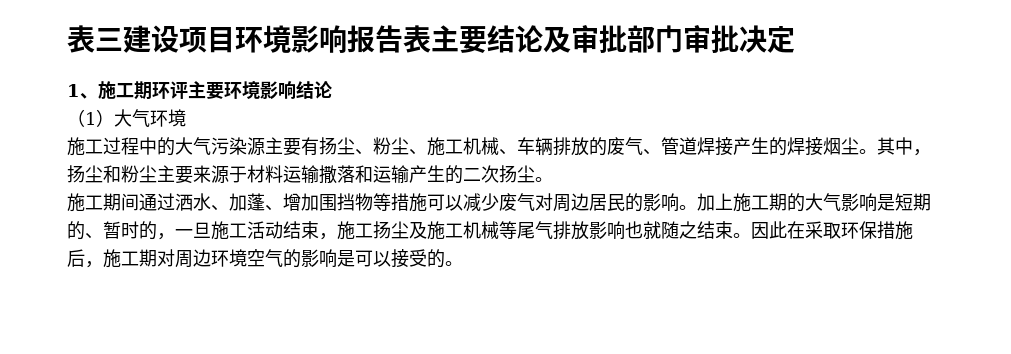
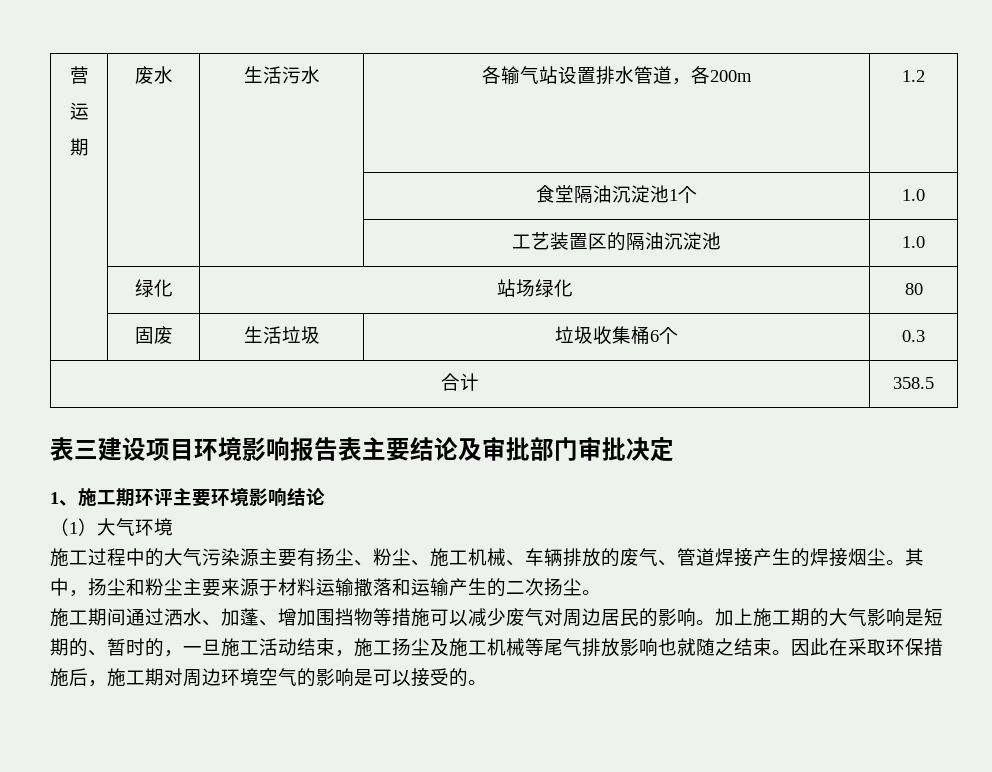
+ 营
+ 运
+ 期 | 废水 | 生活污水 | 各输气站设置排水管道，各200m | 1.2
+ | | | 食堂隔油沉淀池1个 | 1.0
+ | | | 工艺装置区的隔油沉淀池 | 1.0
+ | 绿化 | 站场绿化 | 80
+ | 固废 | 生活垃圾 | 垃圾收集桶6个 | 0.3
+ 合计 | 358.5

